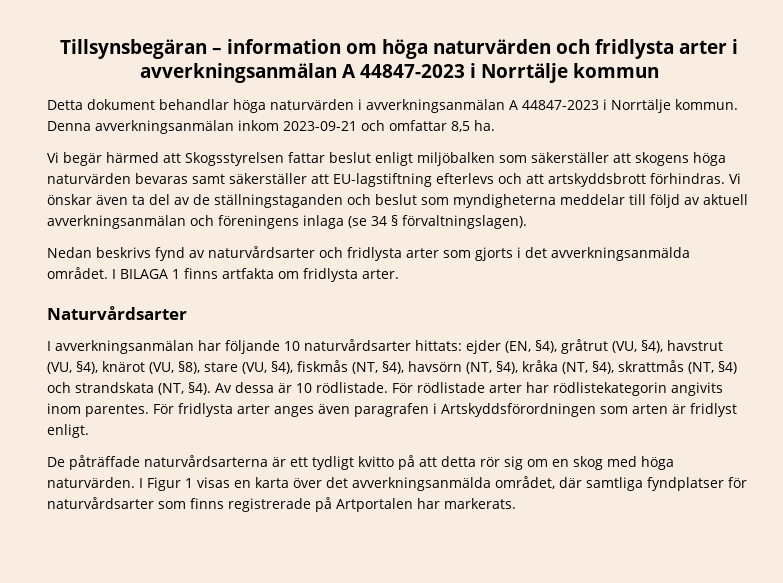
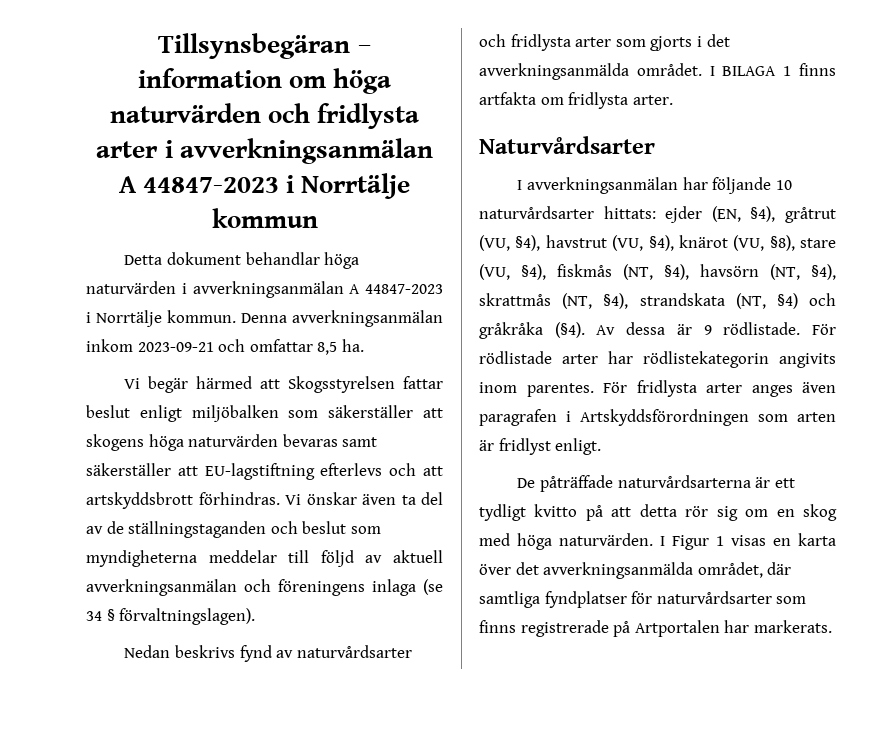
- I avverkningsanmälan har följande 10 naturvårdsarter hittats: ejder (EN, §4), gråtrut (VU, §4), havstrut (VU, §4), knärot (VU, §8), stare (VU, §4), fiskmås (NT, §4), havsörn (NT, §4), kråka (NT, §4), skrattmås (NT, §4) och strandskata (NT, §4).
+ I avverkningsanmälan har följande 10 naturvårdsarter hittats: ejder (EN, §4), gråtrut (VU, §4), havstrut (VU, §4), knärot (VU, §8), stare (VU, §4), fiskmås (NT, §4), havsörn (NT, §4), skrattmås (NT, §4), strandskata (NT, §4) och gråkråka (§4).
- Av dessa är 10 rödlistade.
+ Av dessa är 9 rödlistade.

